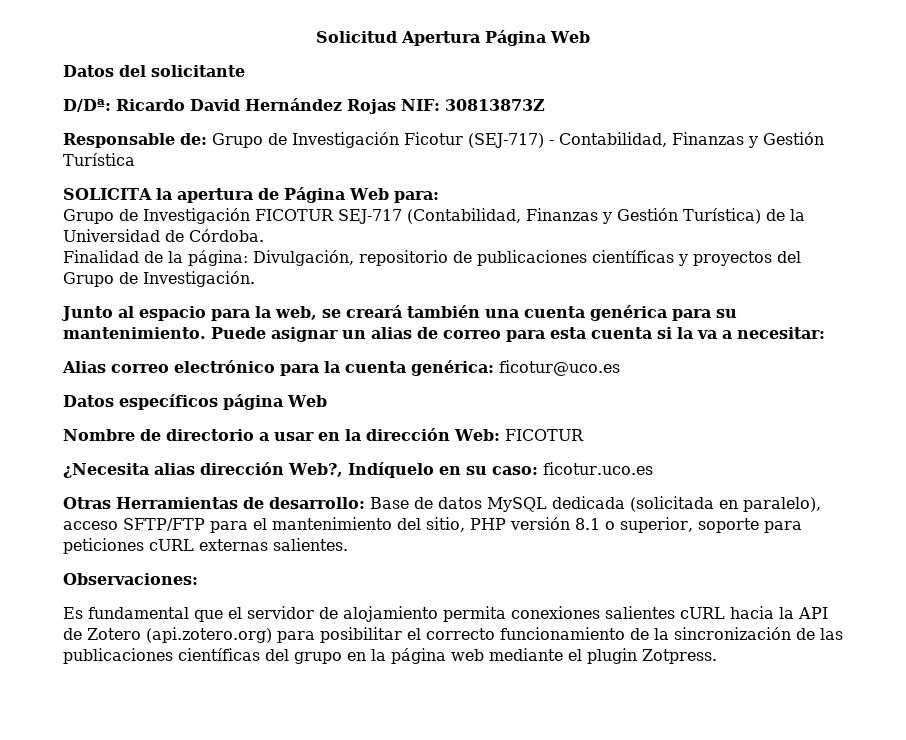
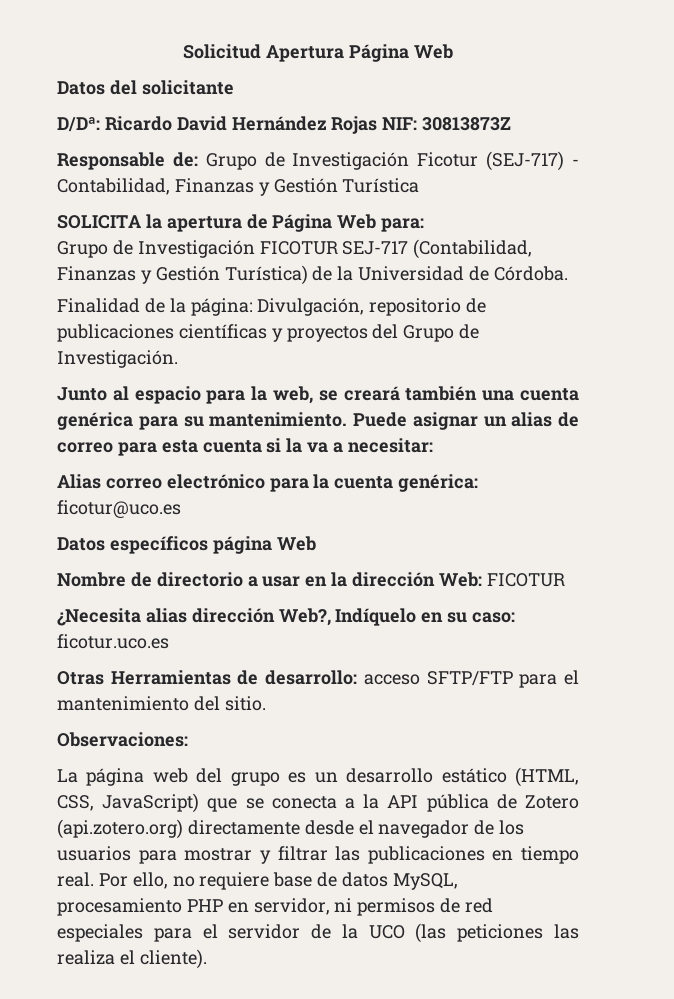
- Otras Herramientas de desarrollo: Base de datos MySQL dedicada (solicitada en paralelo), acceso SFTP/FTP para el mantenimiento del sitio, PHP versión 8.1 o superior, soporte para peticiones cURL externas salientes.
+ Otras Herramientas de desarrollo: acceso SFTP/FTP para el mantenimiento del sitio.
  Observaciones:
- Es fundamental que el servidor de alojamiento permita conexiones salientes cURL hacia la API de Zotero (api.zotero.org) para posibilitar el correcto funcionamiento de la sincronización de las publicaciones científicas del grupo en la página web mediante el plugin Zotpress.
+ La página web del grupo es un desarrollo estático (HTML, CSS, JavaScript) que se conecta a la API pública de Zotero (api.zotero.org) directamente desde el navegador de los usuarios para mostrar y filtrar las publicaciones en tiempo real. Por ello, no requiere base de datos MySQL, procesamiento PHP en servidor, ni permisos de red especiales para el servidor de la UCO (las peticiones las realiza el cliente).

